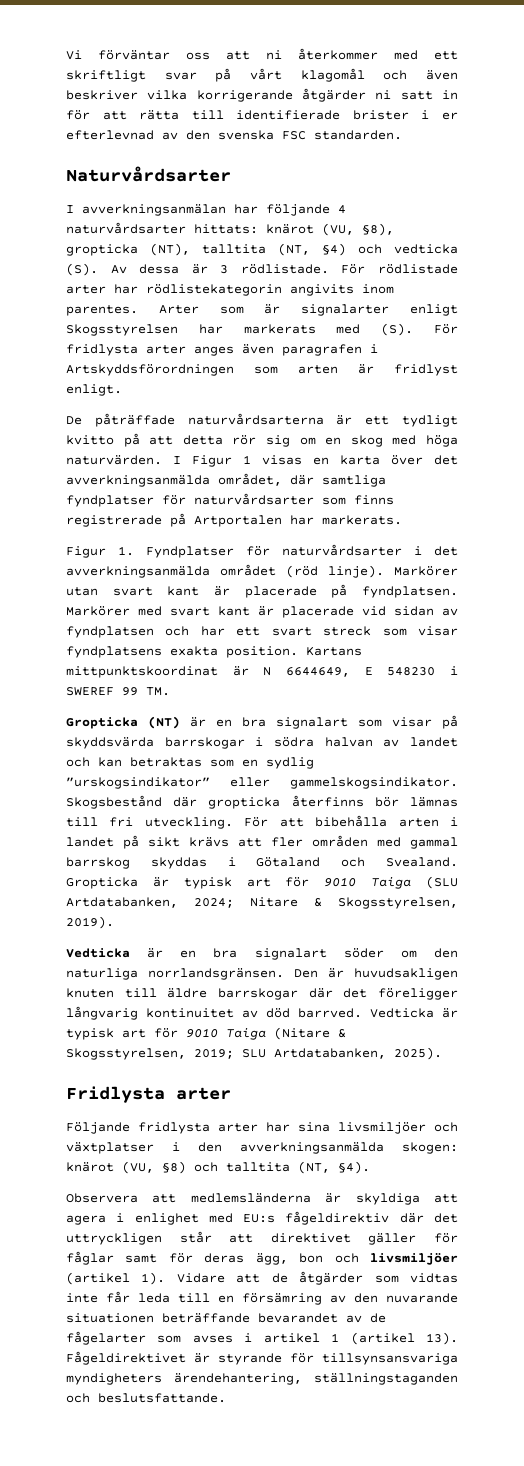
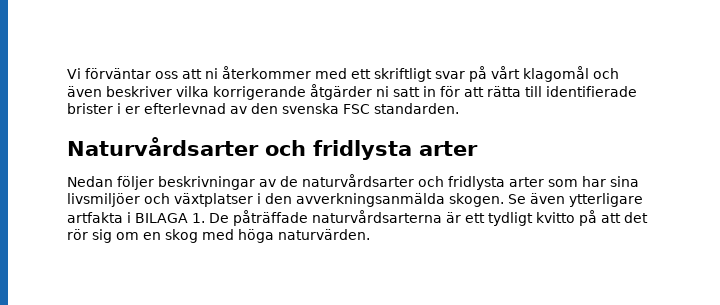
- Naturvårdsarter
- I avverkningsanmälan har följande 4 naturvårdsarter hittats: knärot (VU, §8), gropticka (NT), talltita (NT, §4) och vedticka (S). Av dessa är 3 rödlistade. För rödlistade arter har rödlistekategorin angivits inom parentes. Arter som är signalarter enligt Skogsstyrelsen har markerats med (S). För fridlysta arter anges även paragrafen i Artskyddsförordningen som arten är fridlyst enligt.
- De påträffade naturvårdsarterna är ett tydligt kvitto på att detta rör sig om en skog med höga naturvärden. I Figur 1 visas en karta över det avverkningsanmälda området, där samtliga fyndplatser för naturvårdsarter som finns registrerade på Artportalen har markerats.
- Figur 1. Fyndplatser för naturvårdsarter i det avverkningsanmälda området (röd linje). Markörer utan svart kant är placerade på fyndplatsen. Markörer med svart kant är placerade vid sidan av fyndplatsen och har ett svart streck som visar fyndplatsens exakta position. Kartans mittpunktskoordinat är N 6644649, E 548230 i SWEREF 99 TM.
- Gropticka (NT) är en bra signalart som visar på skyddsvärda barrskogar i södra halvan av landet och kan betraktas som en sydlig ”urskogsindikator” eller gammelskogsindikator. Skogsbestånd där gropticka återfinns bör lämnas till fri utveckling. För att bibehålla arten i landet på sikt krävs att fler områden med gammal barrskog skyddas i Götaland och Svealand. Gropticka är typisk art för 9010 Taiga (SLU Artdatabanken, 2024; Nitare & Skogsstyrelsen, 2019).
- Vedticka är en bra signalart söder om den naturliga norrlandsgränsen. Den är huvudsakligen knuten till äldre barrskogar där det föreligger långvarig kontinuitet av död barrved. Vedticka är typisk art för 9010 Taiga (Nitare & Skogsstyrelsen, 2019; SLU Artdatabanken, 2025).
- Fridlysta arter
- Följande fridlysta arter har sina livsmiljöer och växtplatser i den avverkningsanmälda skogen: knärot (VU, §8) och talltita (NT, §4).
- Observera att medlemsländerna är skyldiga att agera i enlighet med EU:s fågeldirektiv där det uttryckligen står att direktivet gäller för fåglar samt för deras ägg, bon och livsmiljöer (artikel 1). Vidare att de åtgärder som vidtas inte får leda till en försämring av den nuvarande situationen beträffande bevarandet av de fågelarter som avses i artikel 1 (artikel 13). Fågeldirektivet är styrande för tillsynsansvariga myndigheters ärendehantering, ställningstaganden och beslutsfattande.
+ Naturvårdsarter och fridlysta arter
+ Nedan följer beskrivningar av de naturvårdsarter och fridlysta arter som har sina livsmiljöer och växtplatser i den avverkningsanmälda skogen. Se även ytterligare artfakta i BILAGA 1. De påträffade naturvårdsarterna är ett tydligt kvitto på att det rör sig om en skog med höga naturvärden.

